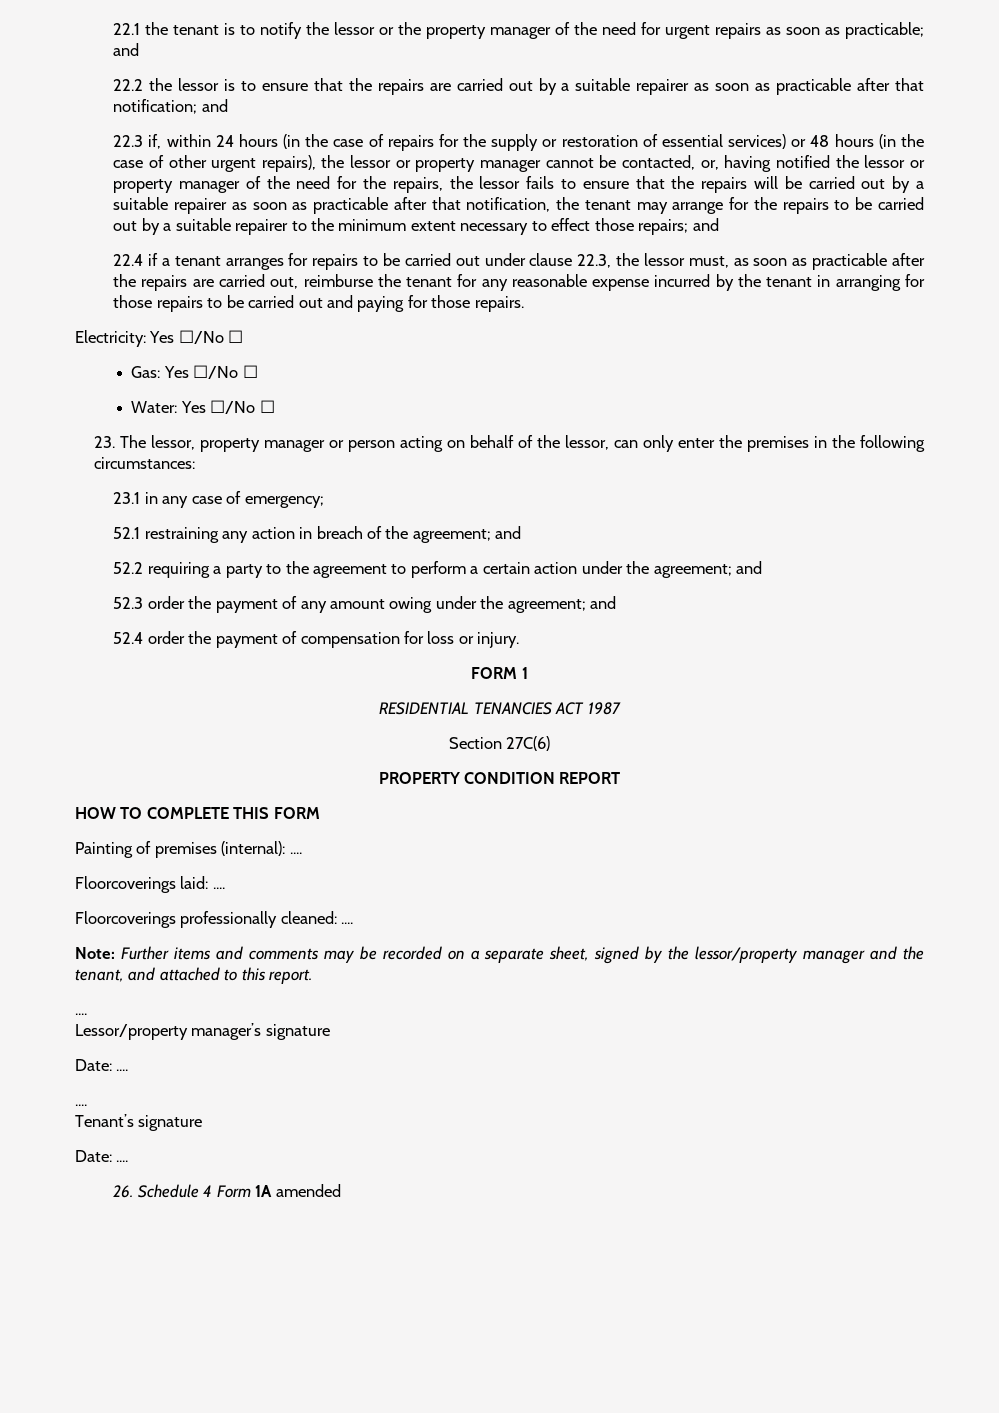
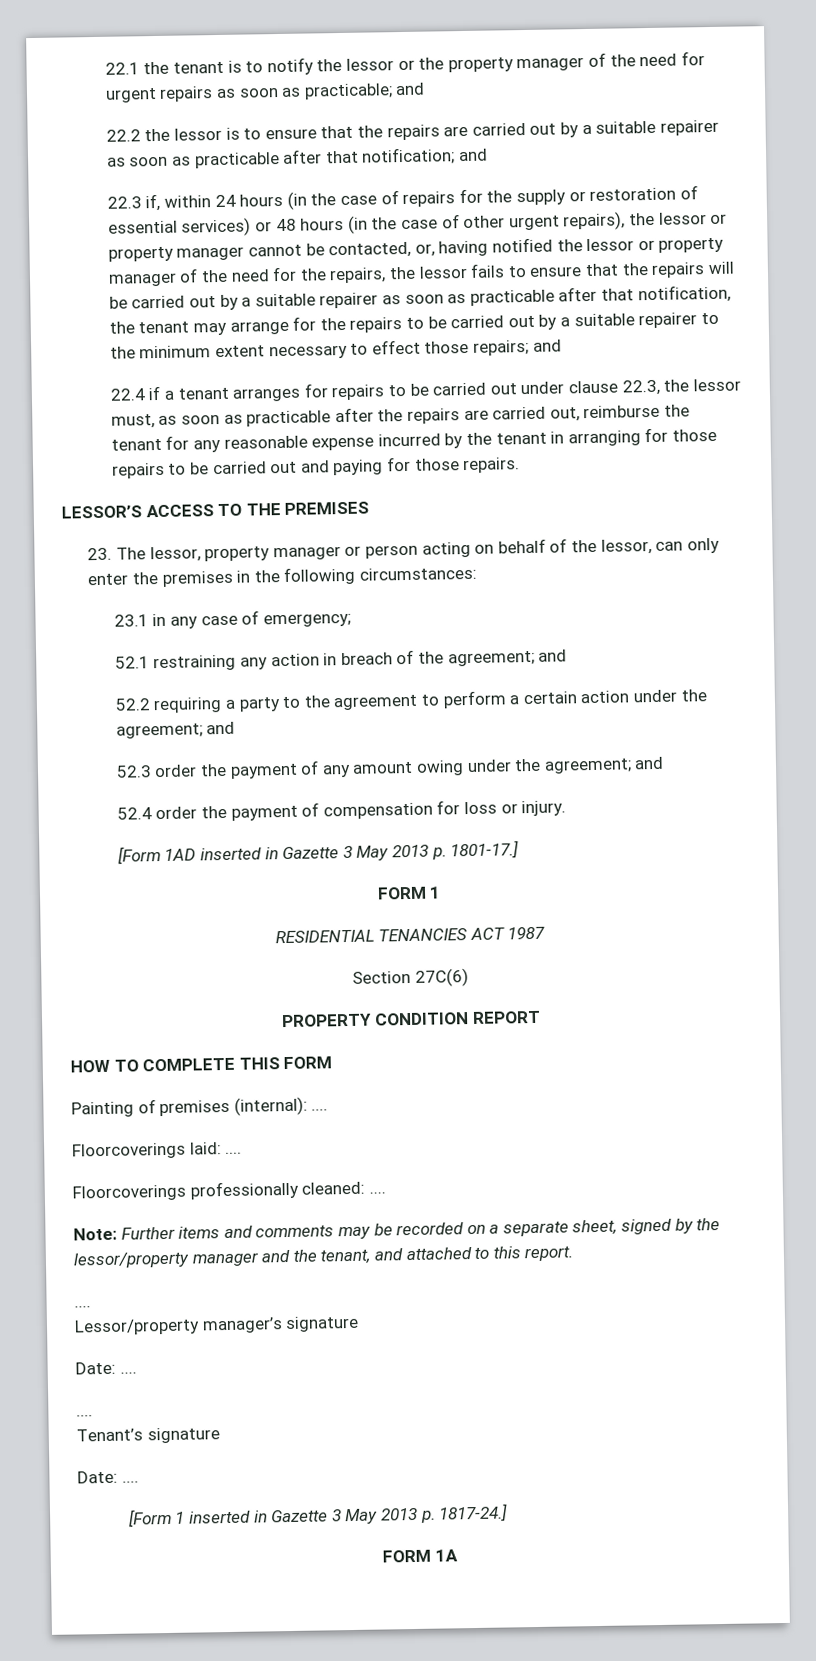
- Electricity: Yes ☐/No ☐
- Gas: Yes ☐/No ☐
- Water: Yes ☐/No ☐
+ LESSOR’S ACCESS TO THE PREMISES
+ [Form 1AD inserted in Gazette 3 May 2013 p. 1801-17.]
- 26. Schedule 4 Form 1A amended
+ [Form 1 inserted in Gazette 3 May 2013 p. 1817-24.]
+ FORM 1A

